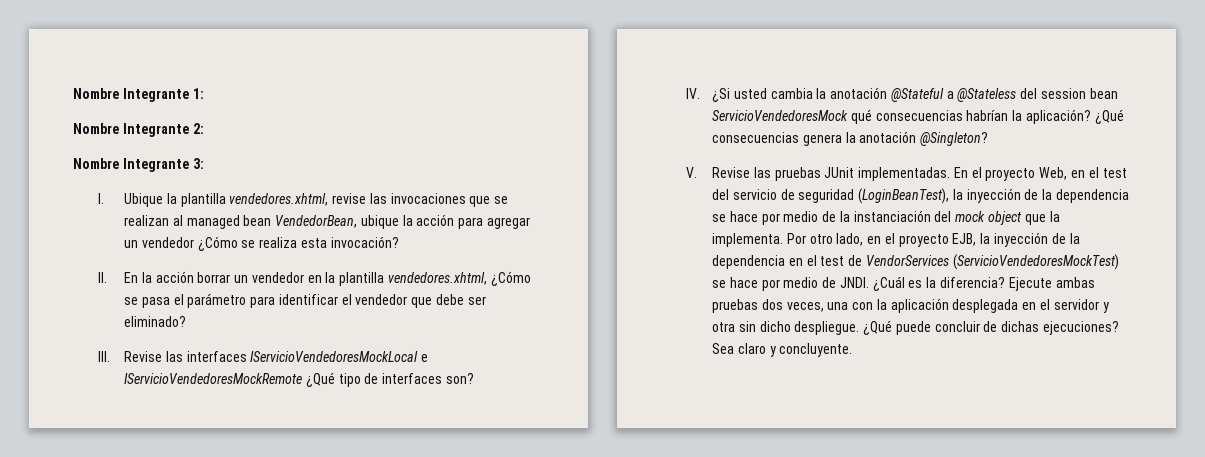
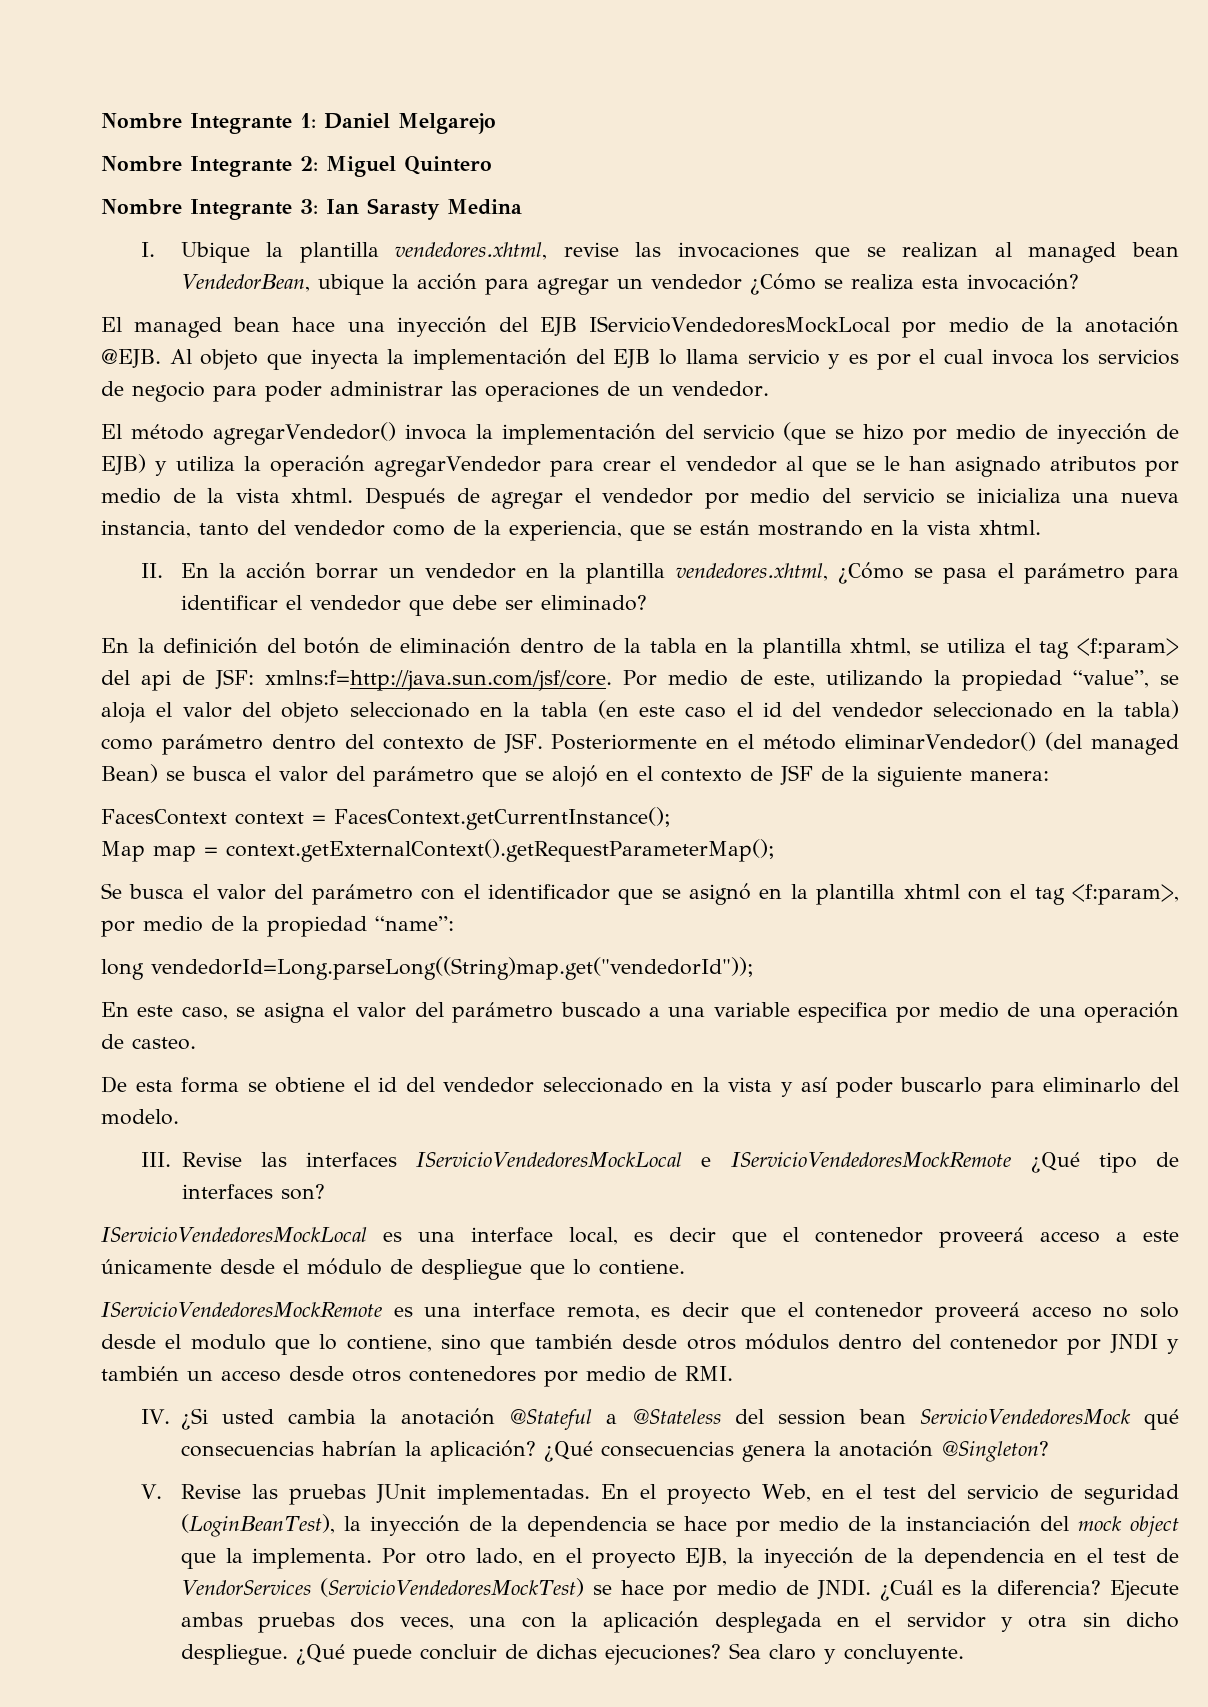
- Nombre Integrante 1:
+ Nombre Integrante 1: Daniel Melgarejo
- Nombre Integrante 2:
+ Nombre Integrante 2: Miguel Quintero
- Nombre Integrante 3:
+ Nombre Integrante 3: Ian Sarasty Medina
+ El managed bean hace una inyección del EJB IServicioVendedoresMockLocal por medio de la anotación @EJB. Al objeto que inyecta la implementación del EJB lo llama servicio y es por el cual invoca los servicios de negocio para poder administrar las operaciones de un vendedor.
+ El método agregarVendedor() invoca la implementación del servicio (que se hizo por medio de inyección de EJB) y utiliza la operación agregarVendedor para crear el vendedor al que se le han asignado atributos por medio de la vista xhtml. Después de agregar el vendedor por medio del servicio se inicializa una nueva instancia, tanto del vendedor como de la experiencia, que se están mostrando en la vista xhtml.
+ En la definición del botón de eliminación dentro de la tabla en la plantilla xhtml, se utiliza el tag <f:param> del api de JSF: xmlns:f=http://java.sun.com/jsf/core. Por medio de este, utilizando la propiedad “value”, se aloja el valor del objeto seleccionado en la tabla (en este caso el id del vendedor seleccionado en la tabla) como parámetro dentro del contexto de JSF. Posteriormente en el método eliminarVendedor() (del managed Bean) se busca el valor del parámetro que se alojó en el contexto de JSF de la siguiente manera:
+ FacesContext context = FacesContext.getCurrentInstance();
+ Map map = context.getExternalContext().getRequestParameterMap();
+ Se busca el valor del parámetro con el identificador que se asignó en la plantilla xhtml con el tag <f:param>, por medio de la propiedad “name”:
+ long vendedorId=Long.parseLong((String)map.get("vendedorId"));
+ En este caso, se asigna el valor del parámetro buscado a una variable especifica por medio de una operación de casteo.
+ De esta forma se obtiene el id del vendedor seleccionado en la vista y así poder buscarlo para eliminarlo del modelo.
+ IServicioVendedoresMockLocal es una interface local, es decir que el contenedor proveerá acceso a este únicamente desde el módulo de despliegue que lo contiene.
+ IServicioVendedoresMockRemote es una interface remota, es decir que el contenedor proveerá acceso no solo desde el modulo que lo contiene, sino que también desde otros módulos dentro del contenedor por JNDI y también un acceso desde otros contenedores por medio de RMI.

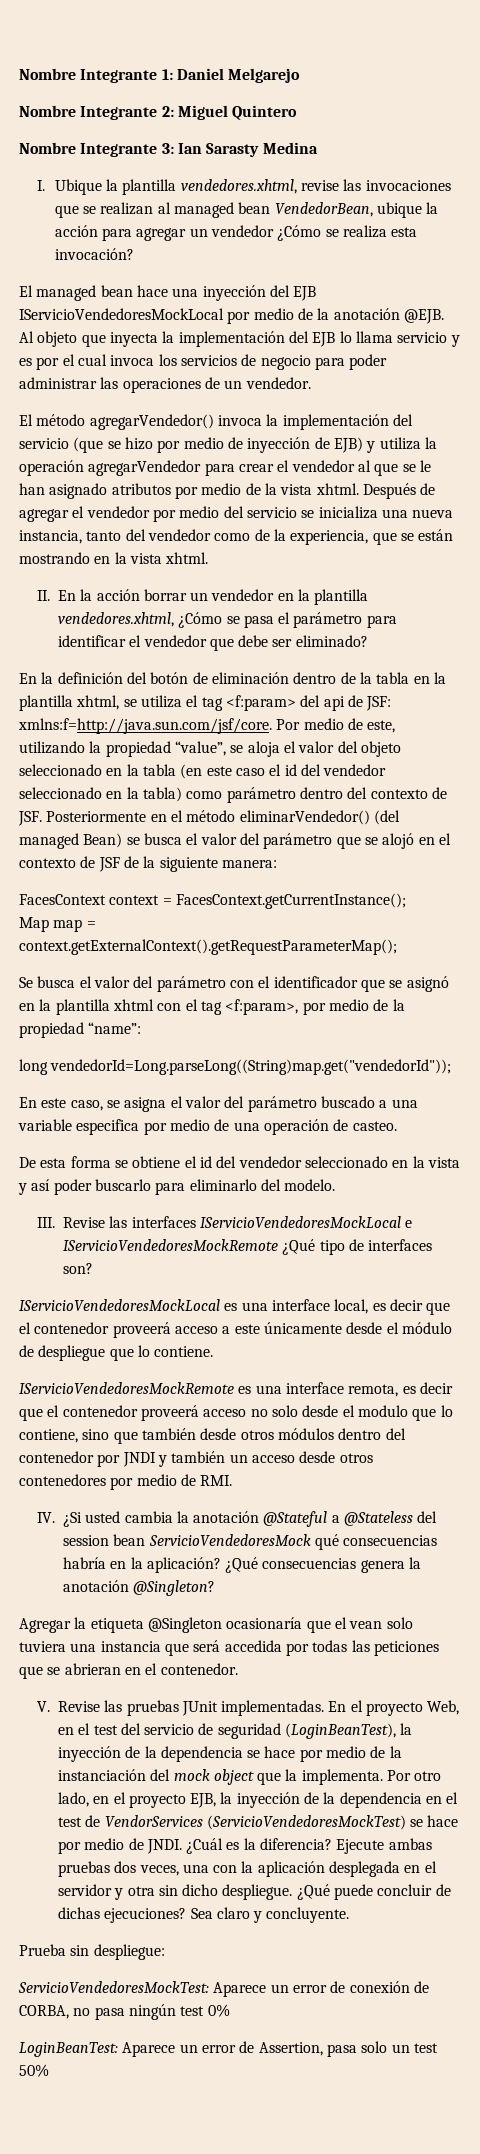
- IV. ¿Si usted cambia la anotación @Stateful a @Stateless del session bean ServicioVendedoresMock qué consecuencias habrían la aplicación?
+ IV. ¿Si usted cambia la anotación @Stateful a @Stateless del session bean ServicioVendedoresMock qué consecuencias habría en la aplicación?
+ Agregar la etiqueta @Singleton ocasionaría que el vean solo tuviera una instancia que será accedida por todas las peticiones que se abrieran en el contenedor.
+ Prueba sin despliegue:
+ ServicioVendedoresMockTest: Aparece un error de conexión de CORBA, no pasa ningún test 0%
+ LoginBeanTest: Aparece un error de Assertion, pasa solo un test 50%

